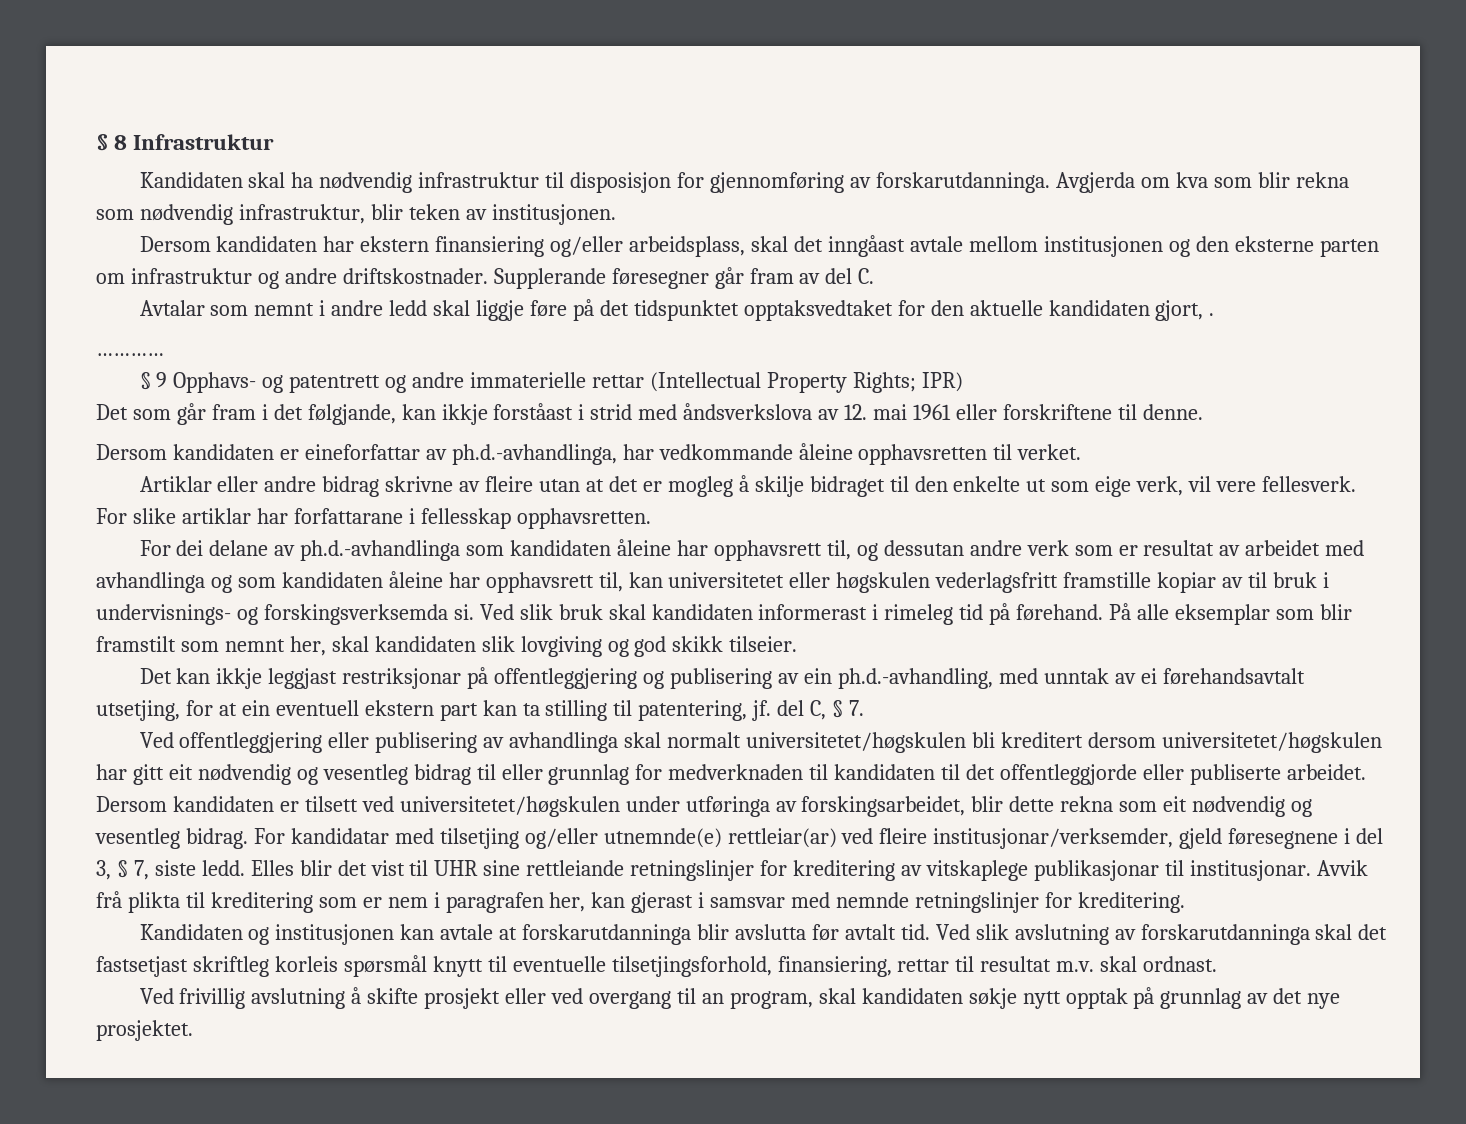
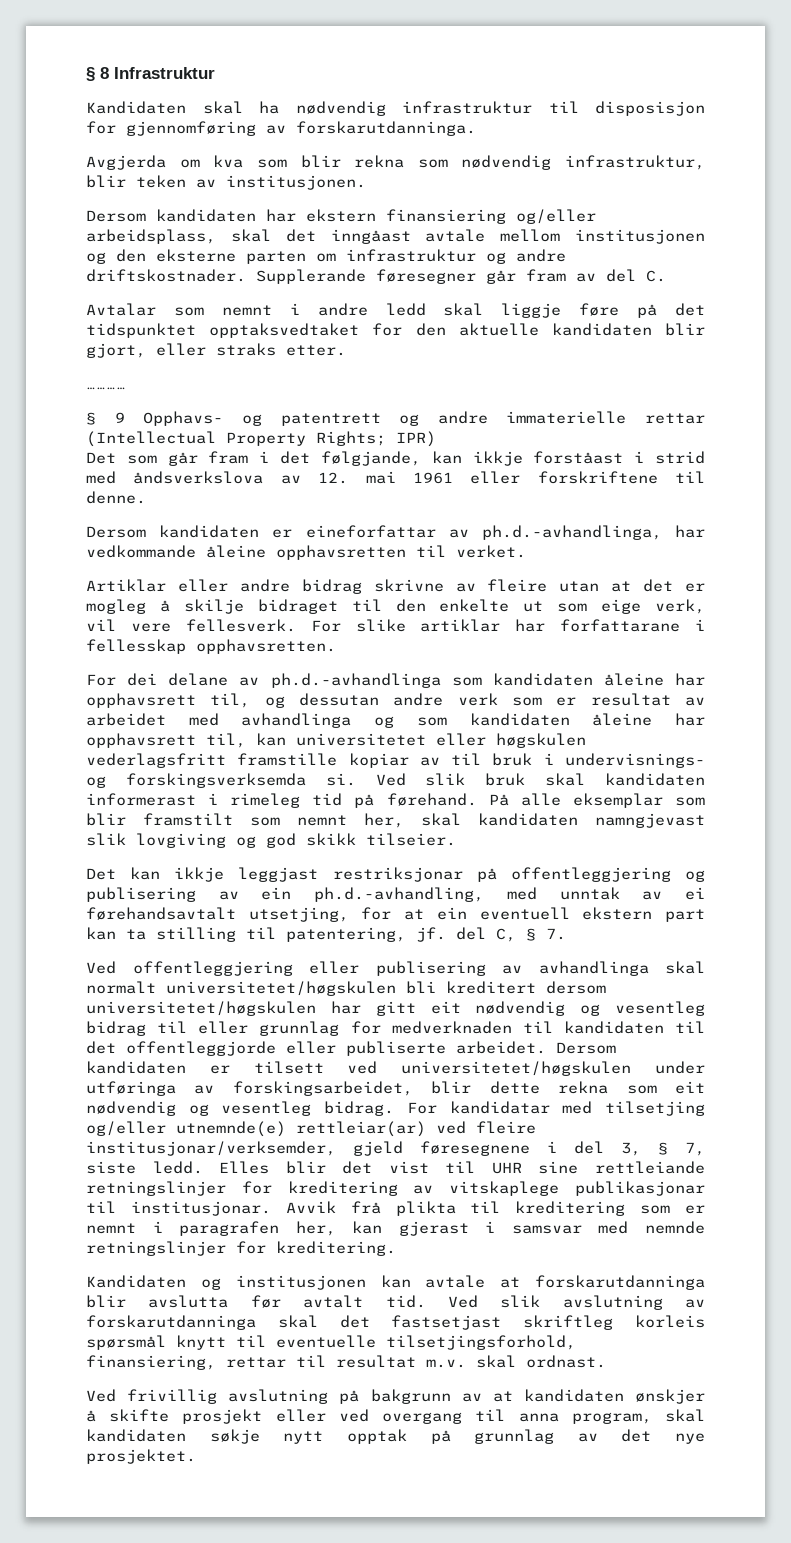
- Kandidaten skal ha nødvendig infrastruktur til disposisjon for gjennomføring av forskarutdanninga. Avgjerda om kva som blir rekna som nødvendig infrastruktur, blir teken av institusjonen.
+ Kandidaten skal ha nødvendig infrastruktur til disposisjon for gjennomføring av forskarutdanninga.
+ Avgjerda om kva som blir rekna som nødvendig infrastruktur, blir teken av institusjonen.
- Avtalar som nemnt i andre ledd skal liggje føre på det tidspunktet opptaksvedtaket for den aktuelle kandidaten gjort, .
+ Avtalar som nemnt i andre ledd skal liggje føre på det tidspunktet opptaksvedtaket for den aktuelle kandidaten blir gjort, eller straks etter.
- På alle eksemplar som blir framstilt som nemnt her, skal kandidaten slik lovgiving og god skikk tilseier.
+ På alle eksemplar som blir framstilt som nemnt her, skal kandidaten namngjevast slik lovgiving og god skikk tilseier.
- Avvik frå plikta til kreditering som er nem i paragrafen her, kan gjerast i samsvar med nemnde retningslinjer for kreditering.
+ Avvik frå plikta til kreditering som er nemnt i paragrafen her, kan gjerast i samsvar med nemnde retningslinjer for kreditering.
- Ved frivillig avslutning å skifte prosjekt eller ved overgang til an program, skal kandidaten søkje nytt opptak på grunnlag av det nye prosjektet.
+ Ved frivillig avslutning på bakgrunn av at kandidaten ønskjer å skifte prosjekt eller ved overgang til anna program, skal kandidaten søkje nytt opptak på grunnlag av det nye prosjektet.

